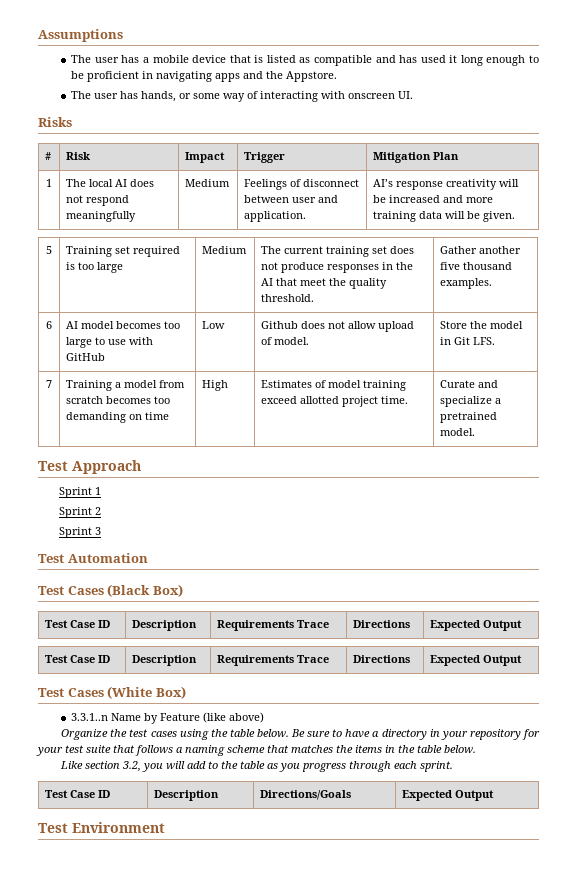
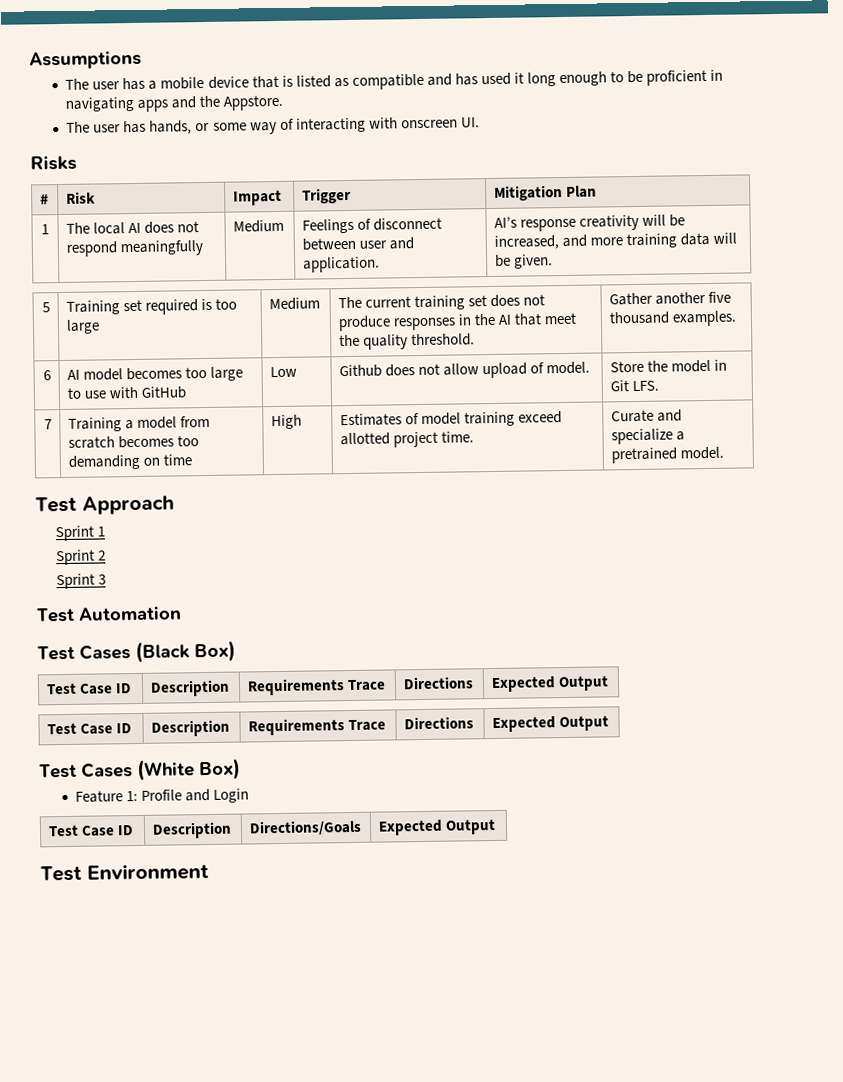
- 1 | The local AI does not respond meaningfully | Medium | Feelings of disconnect between user and application. | AI’s response creativity will be increased and more training data will be given.
+ 1 | The local AI does not respond meaningfully | Medium | Feelings of disconnect between user and application. | AI’s response creativity will be increased, and more training data will be given.
- 3.3.1..n Name by Feature (like above)
- Organize the test cases using the table below. Be sure to have a directory in your repository for your test suite that follows a naming scheme that matches the items in the table below.
- Like section 3.2, you will add to the table as you progress through each sprint.
+ Feature 1: Profile and Login

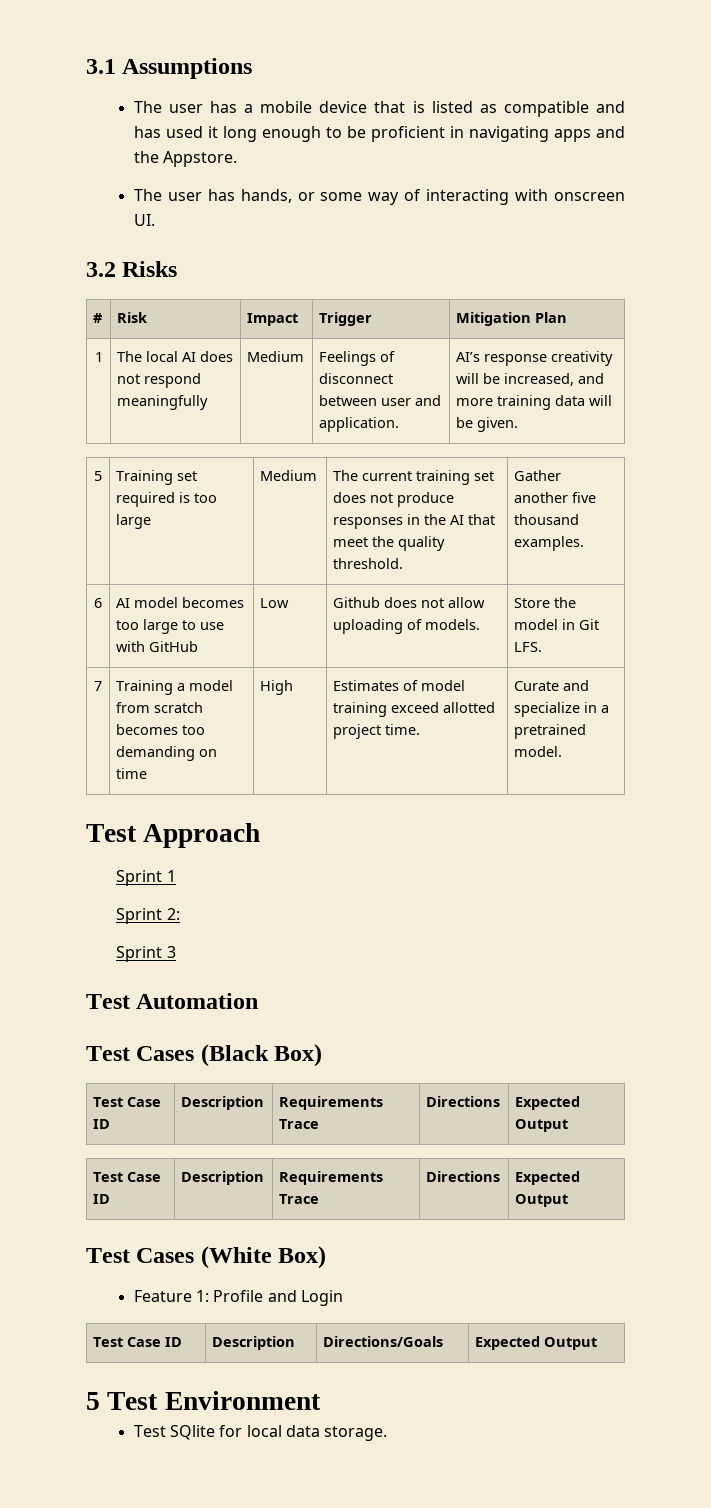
- Assumptions
+ 3.1 Assumptions
- Risks
+ 3.2 Risks
- 6 | AI model becomes too large to use with GitHub | Low | Github does not allow upload of model. | Store the model in Git LFS.
+ 6 | AI model becomes too large to use with GitHub | Low | Github does not allow uploading of models. | Store the model in Git LFS.
- 7 | Training a model from scratch becomes too demanding on time | High | Estimates of model training exceed allotted project time. | Curate and specialize a pretrained model.
+ 7 | Training a model from scratch becomes too demanding on time | High | Estimates of model training exceed allotted project time. | Curate and specialize in a pretrained model.
- Sprint 2
+ Sprint 2:
- Test Environment
+ 5 Test Environment
+ Test SQlite for local data storage.

